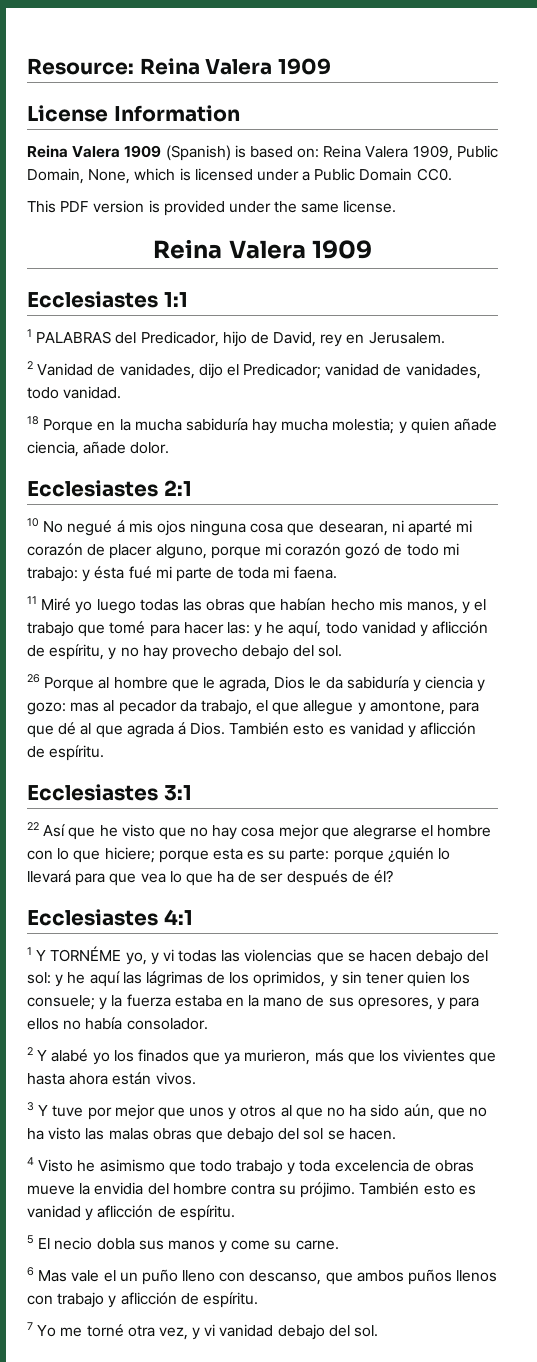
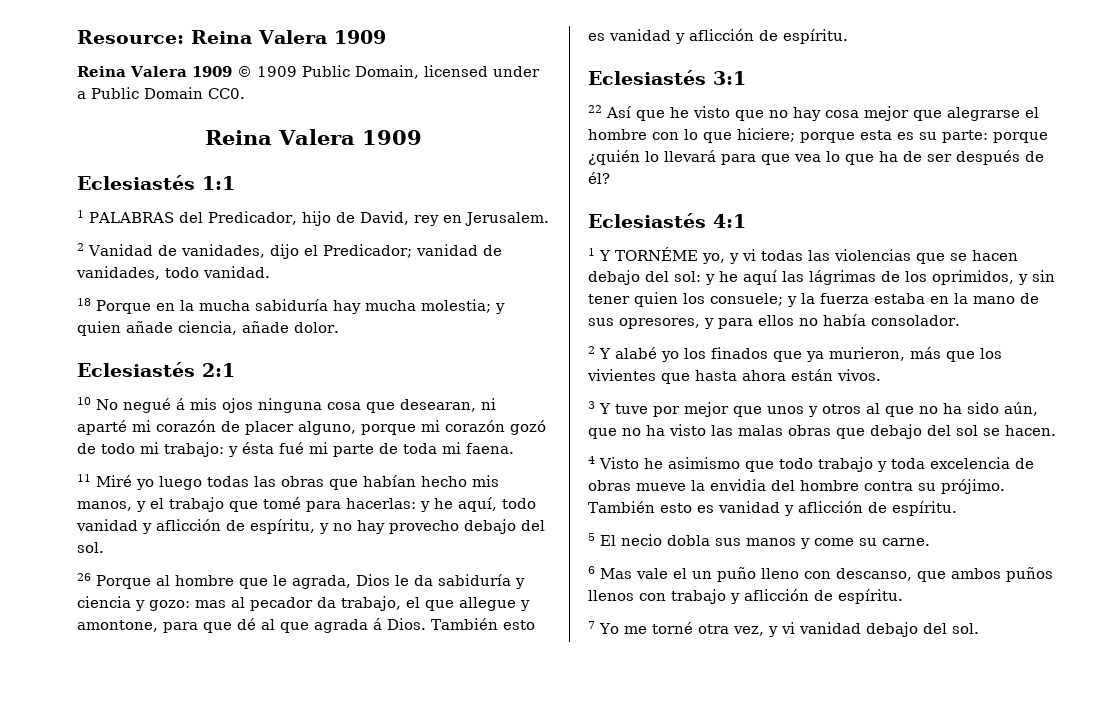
- License Information
- Reina Valera 1909 (Spanish) is based on: Reina Valera 1909, Public Domain, None, which is licensed under a Public Domain CC0.
- This PDF version is provided under the same license.
+ Reina Valera 1909 © 1909 Public Domain, licensed under a Public Domain CC0.
  Reina Valera 1909
- Ecclesiastes 1:1
+ Eclesiastés 1:1
- Ecclesiastes 2:1
+ Eclesiastés 2:1
- 11 Miré yo luego todas las obras que habían hecho mis manos, y el trabajo que tomé para hacer las: y he aquí, todo vanidad y aflicción de espíritu, y no hay provecho debajo del sol.
+ 11 Miré yo luego todas las obras que habían hecho mis manos, y el trabajo que tomé para hacerlas: y he aquí, todo vanidad y aflicción de espíritu, y no hay provecho debajo del sol.
- Ecclesiastes 3:1
+ Eclesiastés 3:1
- Ecclesiastes 4:1
+ Eclesiastés 4:1

